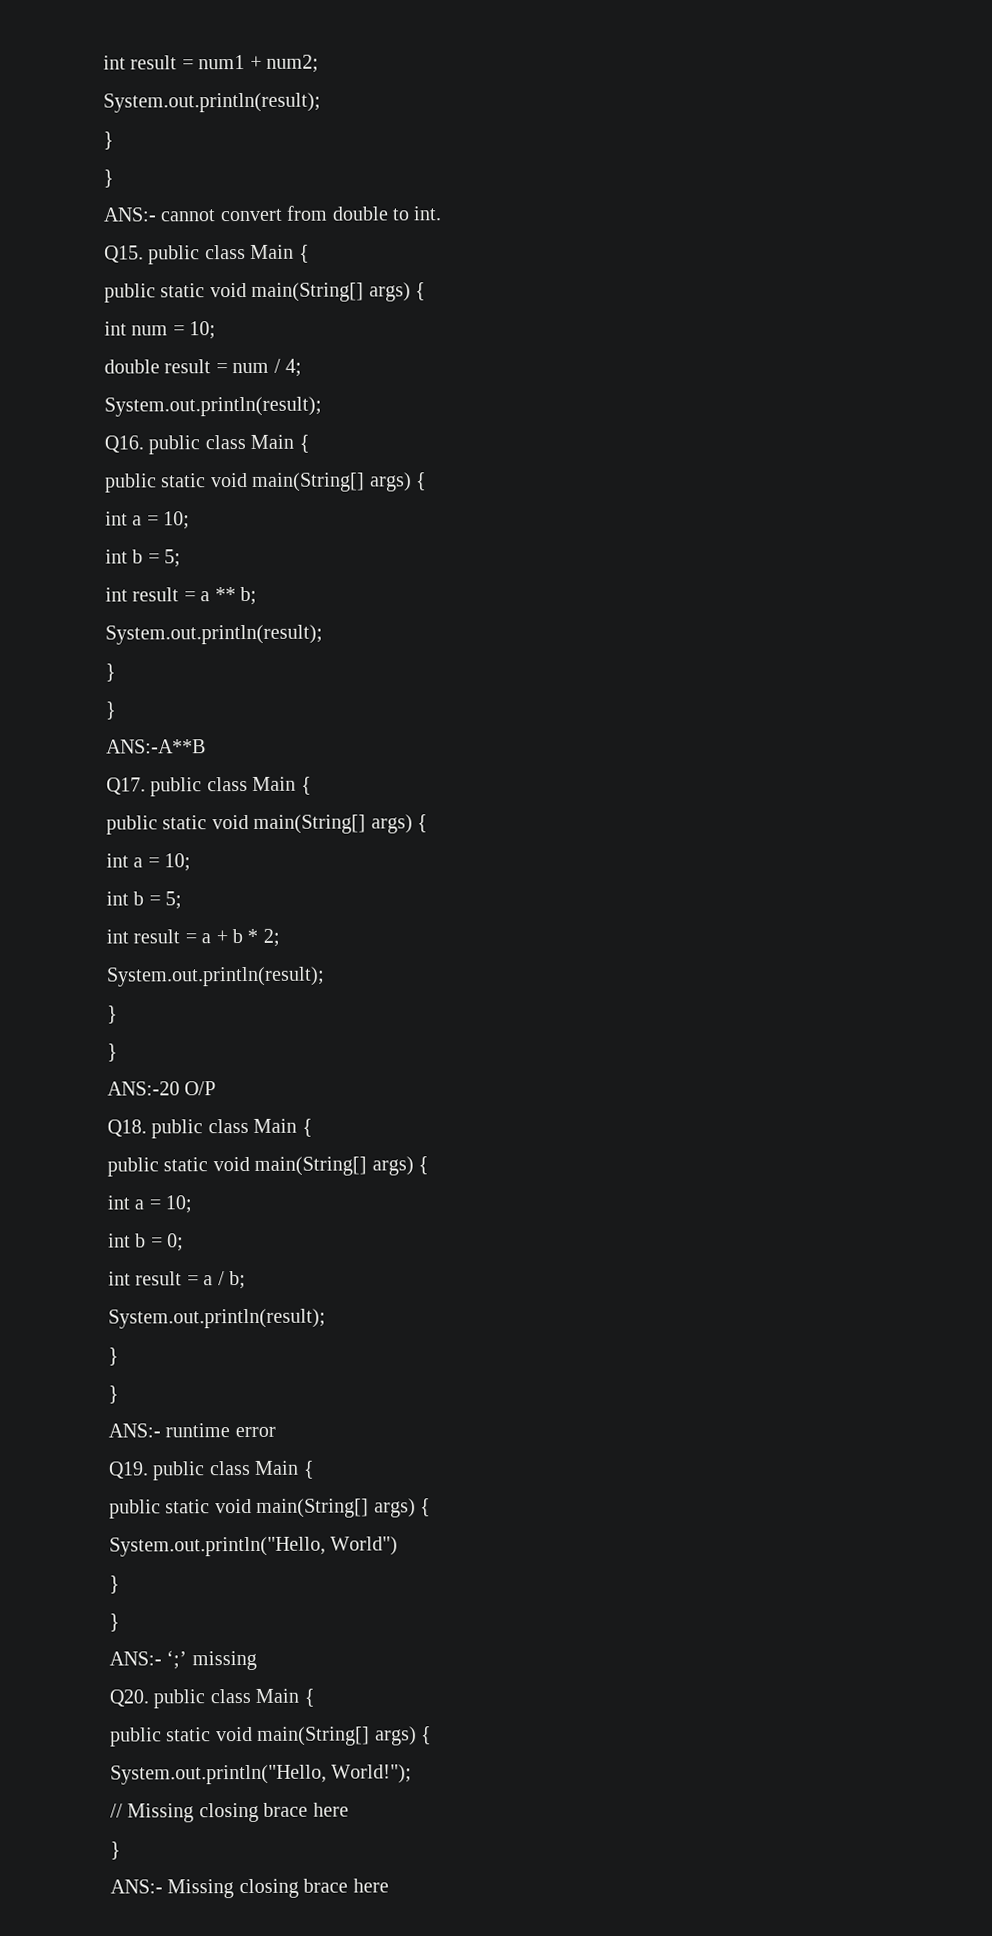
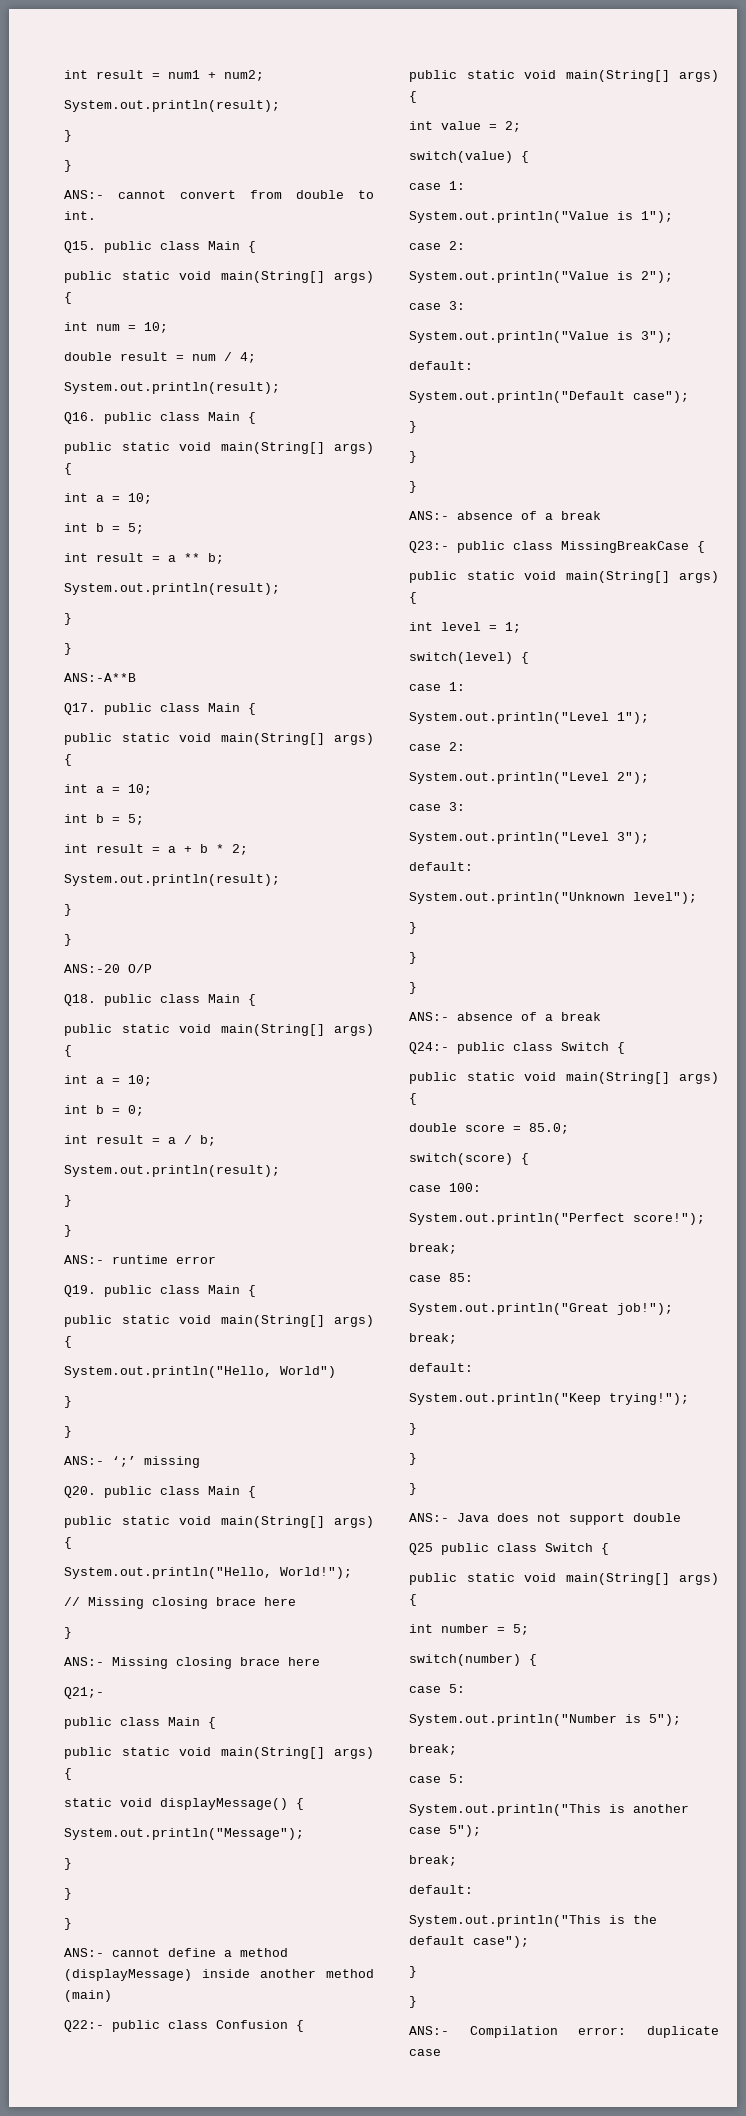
+ Q21;-
+ public class Main {
+ public static void main(String[] args) {
+ static void displayMessage() {
+ System.out.println("Message");
+ }
+ }
+ }
+ ANS:- cannot define a method (displayMessage) inside another method (main)
+ Q22:- public class Confusion {
+ public static void main(String[] args) {
+ int value = 2;
+ switch(value) {
+ case 1:
+ System.out.println("Value is 1");
+ case 2:
+ System.out.println("Value is 2");
+ case 3:
+ System.out.println("Value is 3");
+ default:
+ System.out.println("Default case");
+ }
+ }
+ }
+ ANS:- absence of a break
+ Q23:- public class MissingBreakCase {
+ public static void main(String[] args) {
+ int level = 1;
+ switch(level) {
+ case 1:
+ System.out.println("Level 1");
+ case 2:
+ System.out.println("Level 2");
+ case 3:
+ System.out.println("Level 3");
+ default:
+ System.out.println("Unknown level");
+ }
+ }
+ }
+ ANS:- absence of a break
+ Q24:- public class Switch {
+ public static void main(String[] args) {
+ double score = 85.0;
+ switch(score) {
+ case 100:
+ System.out.println("Perfect score!");
+ break;
+ case 85:
+ System.out.println("Great job!");
+ break;
+ default:
+ System.out.println("Keep trying!");
+ }
+ }
+ }
+ ANS:- Java does not support double
+ Q25 public class Switch {
+ public static void main(String[] args) {
+ int number = 5;
+ switch(number) {
+ case 5:
+ System.out.println("Number is 5");
+ break;
+ case 5:
+ System.out.println("This is another case 5");
+ break;
+ default:
+ System.out.println("This is the default case");
+ }
+ }
+ ANS:- Compilation error: duplicate case

